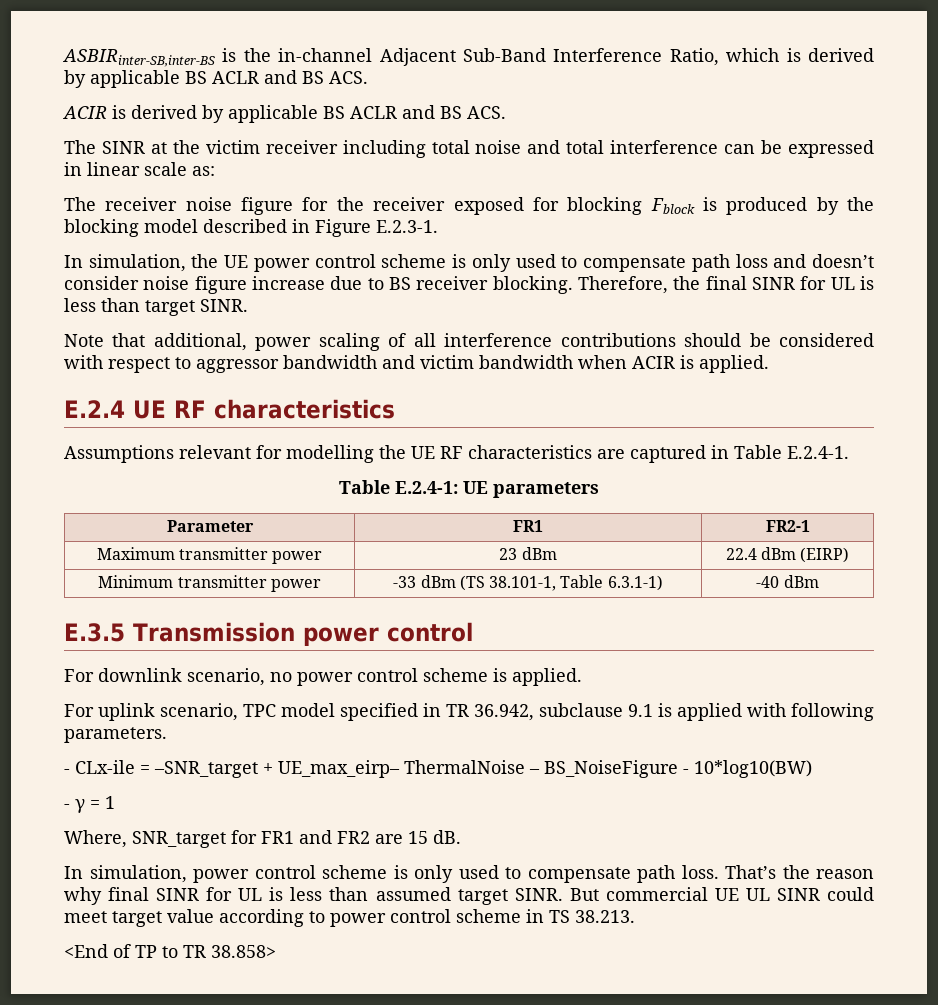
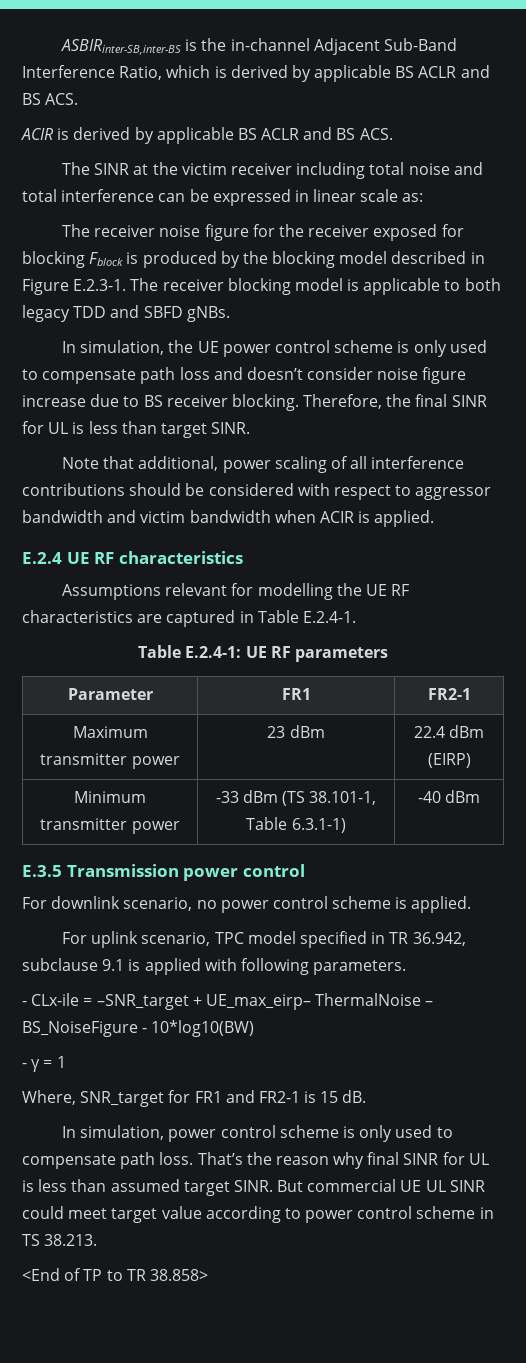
- The receiver noise figure for the receiver exposed for blocking Fblock is produced by the blocking model described in Figure E.2.3-1.
+ The receiver noise figure for the receiver exposed for blocking Fblock is produced by the blocking model described in Figure E.2.3-1. The receiver blocking model is applicable to both legacy TDD and SBFD gNBs.
- Table E.2.4-1: UE parameters
+ Table E.2.4-1: UE RF parameters
- Where, SNR_target for FR1 and FR2 are 15 dB.
+ Where, SNR_target for FR1 and FR2-1 is 15 dB.

